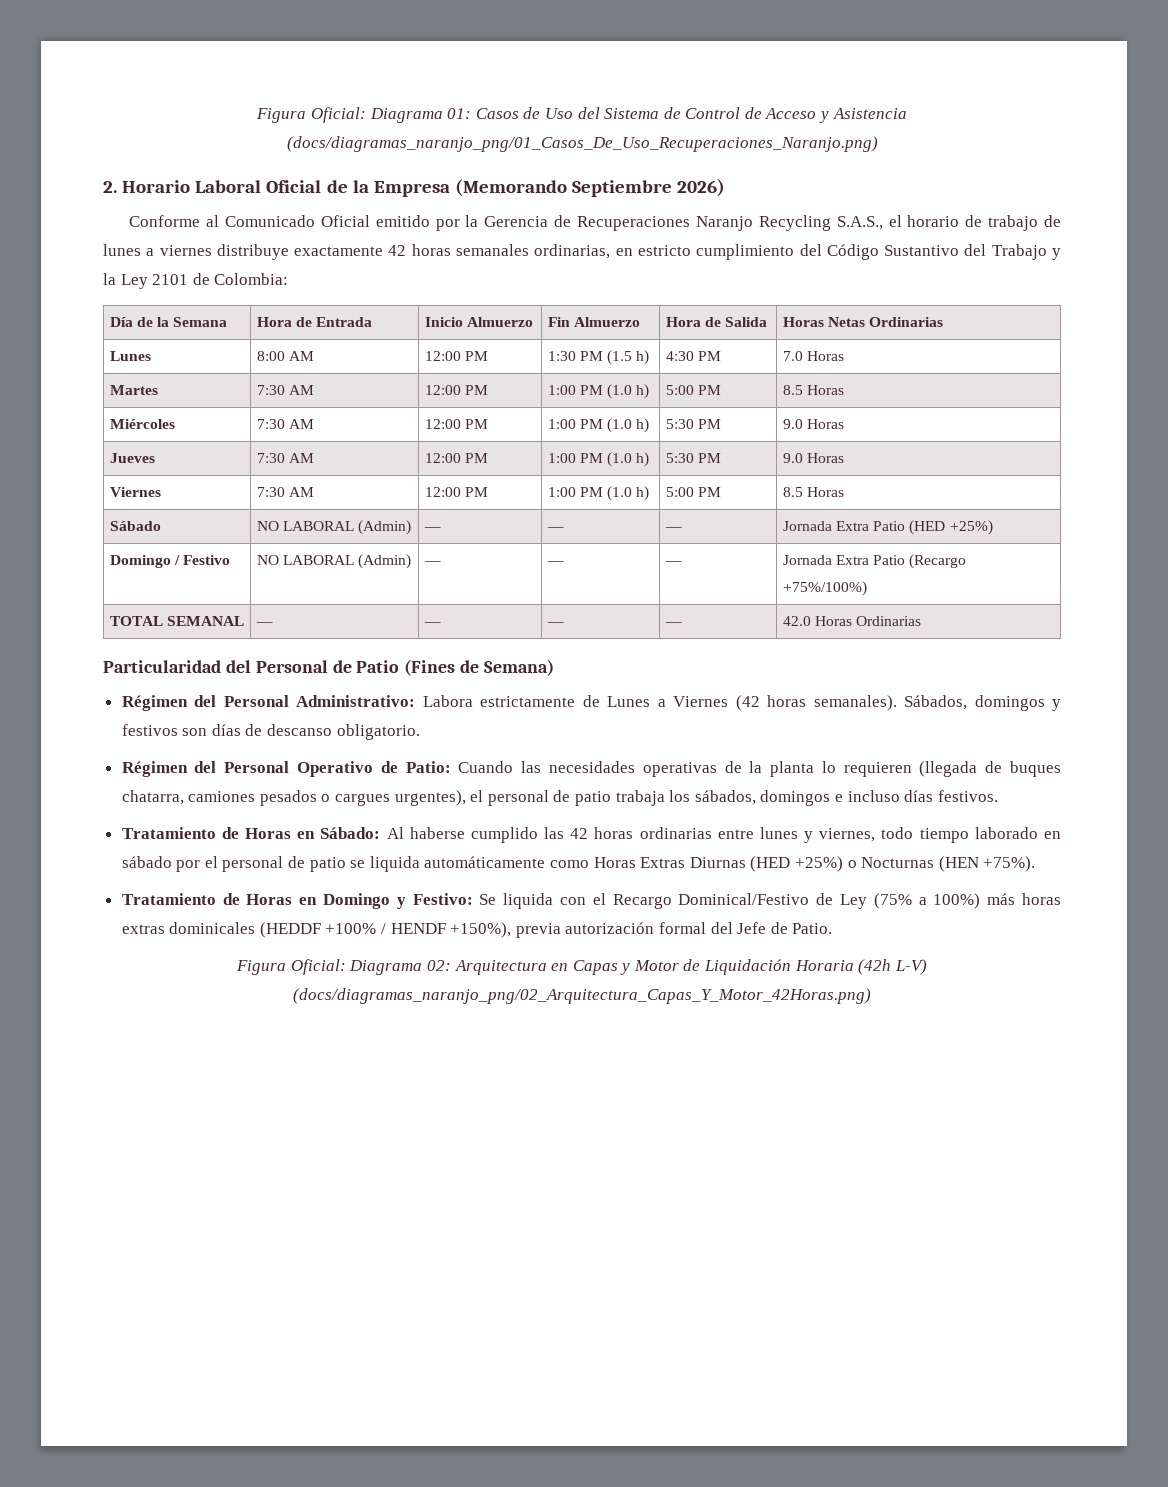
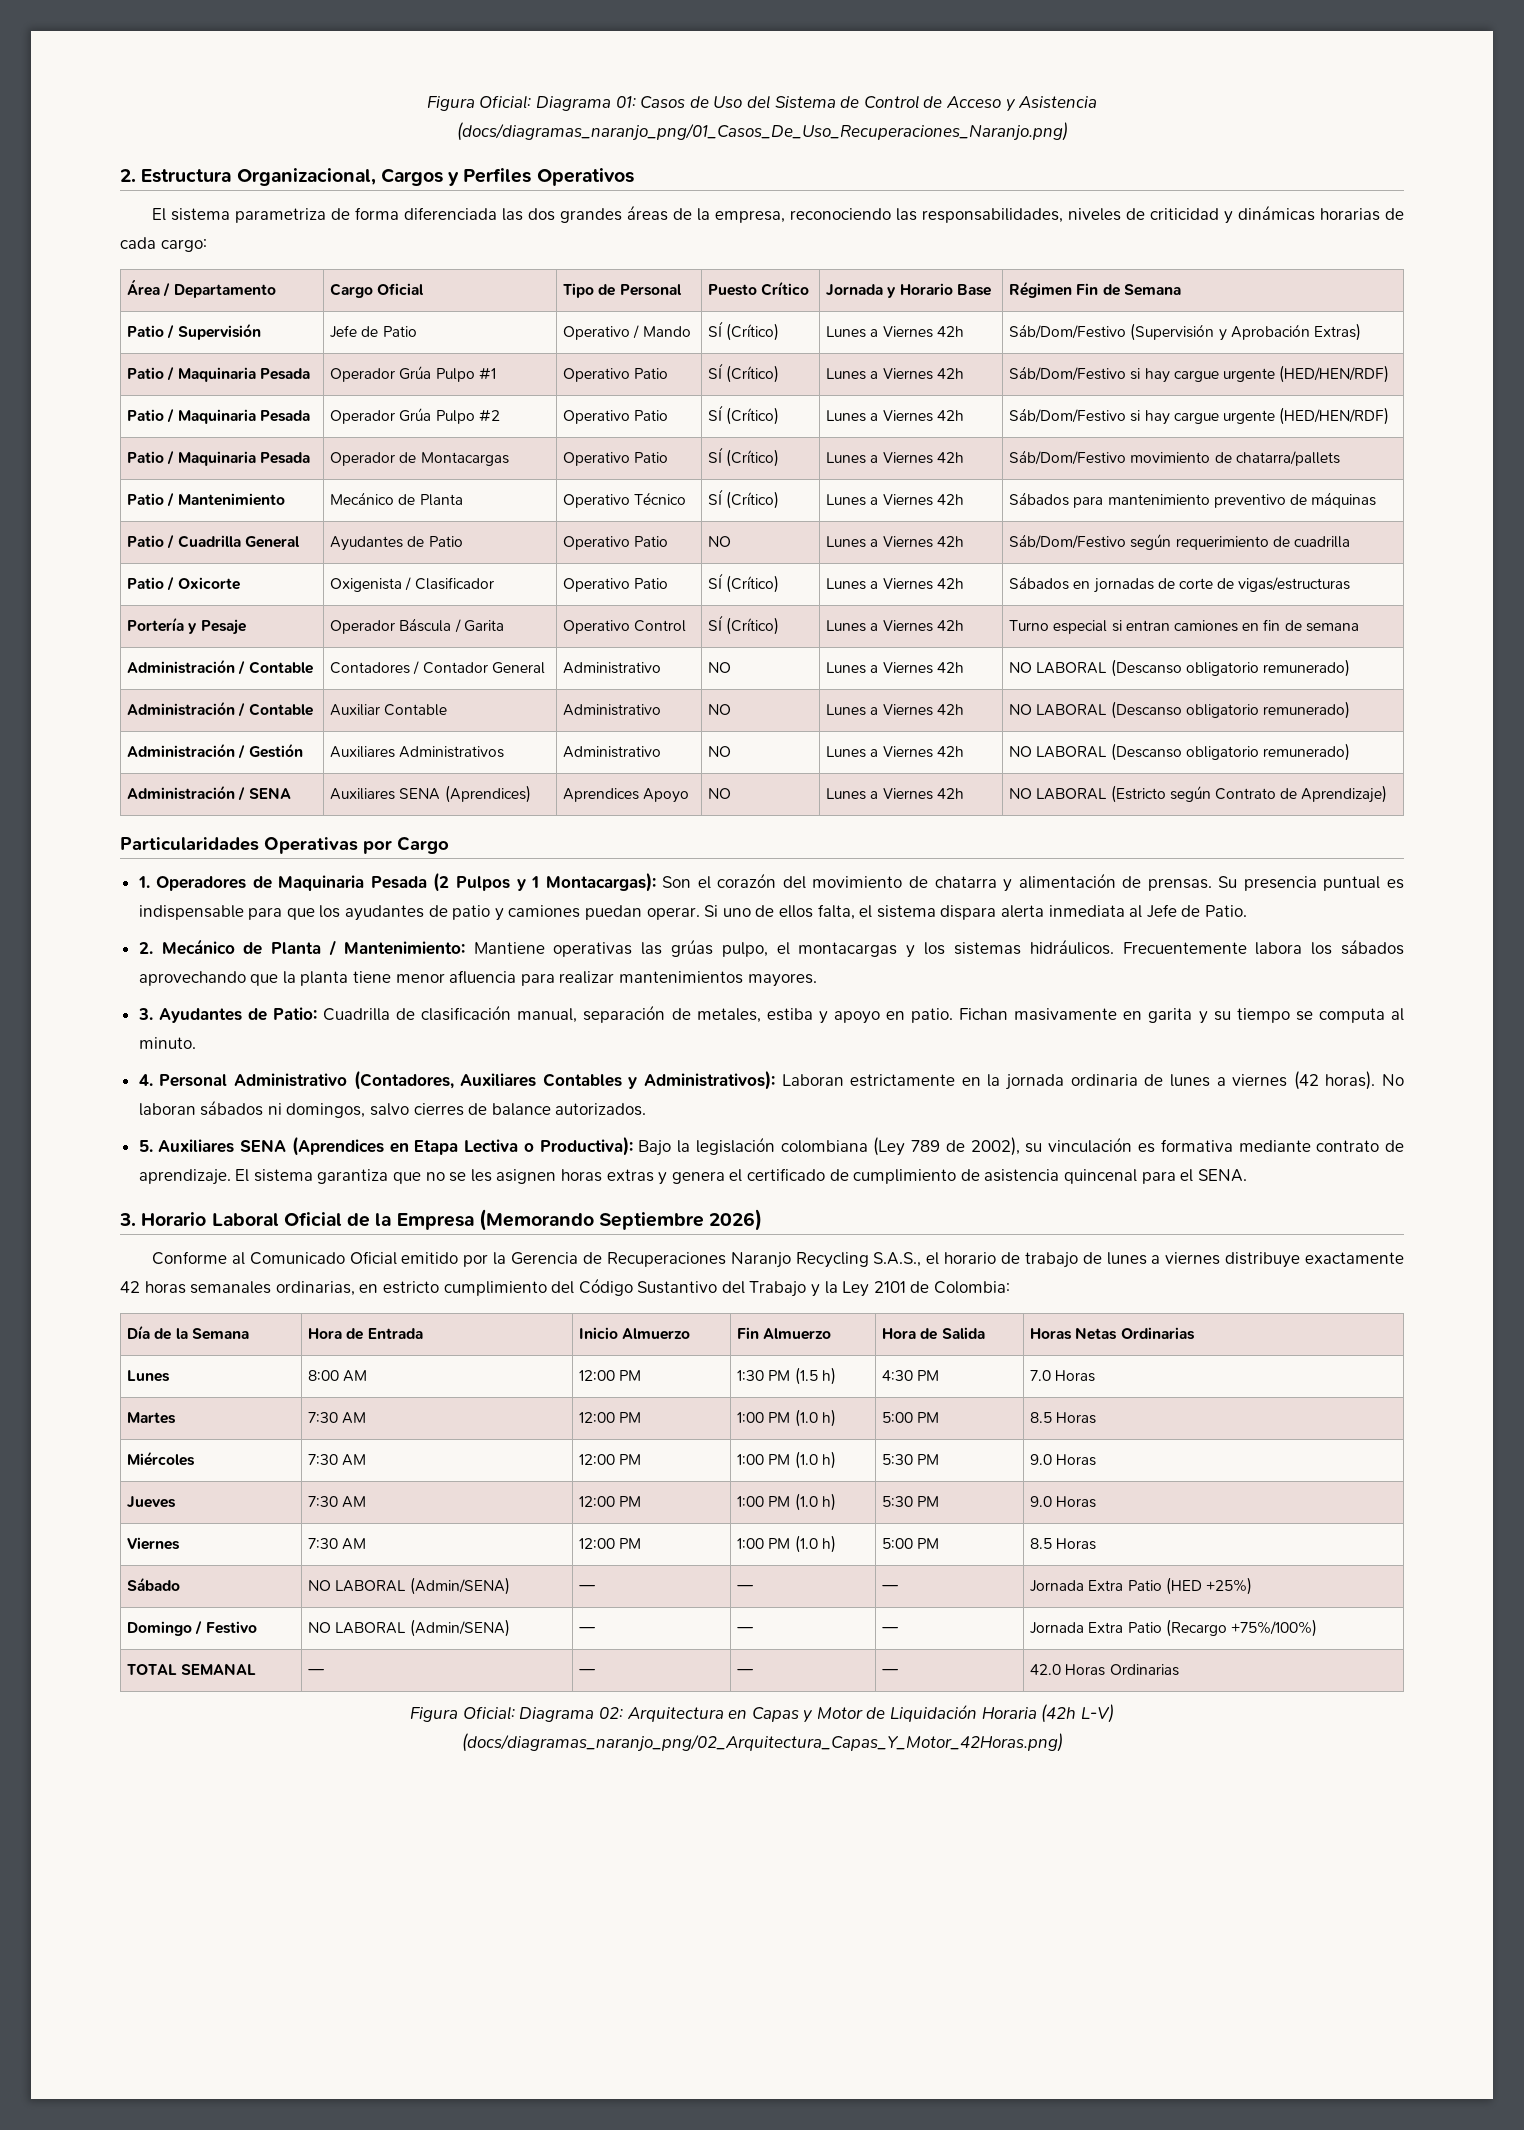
- 2. Horario Laboral Oficial de la Empresa (Memorando Septiembre 2026)
+ 2. Estructura Organizacional, Cargos y Perfiles Operativos
+ El sistema parametriza de forma diferenciada las dos grandes áreas de la empresa, reconociendo las responsabilidades, niveles de criticidad y dinámicas horarias de cada cargo:
+ Área / Departamento | Cargo Oficial | Tipo de Personal | Puesto Crítico | Jornada y Horario Base | Régimen Fin de Semana
+ Patio / Supervisión | Jefe de Patio | Operativo / Mando | SÍ (Crítico) | Lunes a Viernes 42h | Sáb/Dom/Festivo (Supervisión y Aprobación Extras)
+ Patio / Maquinaria Pesada | Operador Grúa Pulpo #1 | Operativo Patio | SÍ (Crítico) | Lunes a Viernes 42h | Sáb/Dom/Festivo si hay cargue urgente (HED/HEN/RDF)
+ Patio / Maquinaria Pesada | Operador Grúa Pulpo #2 | Operativo Patio | SÍ (Crítico) | Lunes a Viernes 42h | Sáb/Dom/Festivo si hay cargue urgente (HED/HEN/RDF)
+ Patio / Maquinaria Pesada | Operador de Montacargas | Operativo Patio | SÍ (Crítico) | Lunes a Viernes 42h | Sáb/Dom/Festivo movimiento de chatarra/pallets
+ Patio / Mantenimiento | Mecánico de Planta | Operativo Técnico | SÍ (Crítico) | Lunes a Viernes 42h | Sábados para mantenimiento preventivo de máquinas
+ Patio / Cuadrilla General | Ayudantes de Patio | Operativo Patio | NO | Lunes a Viernes 42h | Sáb/Dom/Festivo según requerimiento de cuadrilla
+ Patio / Oxicorte | Oxigenista / Clasificador | Operativo Patio | SÍ (Crítico) | Lunes a Viernes 42h | Sábados en jornadas de corte de vigas/estructuras
+ Portería y Pesaje | Operador Báscula / Garita | Operativo Control | SÍ (Crítico) | Lunes a Viernes 42h | Turno especial si entran camiones en fin de semana
+ Administración / Contable | Contadores / Contador General | Administrativo | NO | Lunes a Viernes 42h | NO LABORAL (Descanso obligatorio remunerado)
+ Administración / Contable | Auxiliar Contable | Administrativo | NO | Lunes a Viernes 42h | NO LABORAL (Descanso obligatorio remunerado)
+ Administración / Gestión | Auxiliares Administrativos | Administrativo | NO | Lunes a Viernes 42h | NO LABORAL (Descanso obligatorio remunerado)
+ Administración / SENA | Auxiliares SENA (Aprendices) | Aprendices Apoyo | NO | Lunes a Viernes 42h | NO LABORAL (Estricto según Contrato de Aprendizaje)
+ Particularidades Operativas por Cargo
+ 1. Operadores de Maquinaria Pesada (2 Pulpos y 1 Montacargas): Son el corazón del movimiento de chatarra y alimentación de prensas. Su presencia puntual es indispensable para que los ayudantes de patio y camiones puedan operar. Si uno de ellos falta, el sistema dispara alerta inmediata al Jefe de Patio.
+ 2. Mecánico de Planta / Mantenimiento: Mantiene operativas las grúas pulpo, el montacargas y los sistemas hidráulicos. Frecuentemente labora los sábados aprovechando que la planta tiene menor afluencia para realizar mantenimientos mayores.
+ 3. Ayudantes de Patio: Cuadrilla de clasificación manual, separación de metales, estiba y apoyo en patio. Fichan masivamente en garita y su tiempo se computa al minuto.
+ 4. Personal Administrativo (Contadores, Auxiliares Contables y Administrativos): Laboran estrictamente en la jornada ordinaria de lunes a viernes (42 horas). No laboran sábados ni domingos, salvo cierres de balance autorizados.
+ 5. Auxiliares SENA (Aprendices en Etapa Lectiva o Productiva): Bajo la legislación colombiana (Ley 789 de 2002), su vinculación es formativa mediante contrato de aprendizaje. El sistema garantiza que no se les asignen horas extras y genera el certificado de cumplimiento de asistencia quincenal para el SENA.
+ 3. Horario Laboral Oficial de la Empresa (Memorando Septiembre 2026)
- Sábado | NO LABORAL (Admin) | — | — | — | Jornada Extra Patio (HED +25%)
+ Sábado | NO LABORAL (Admin/SENA) | — | — | — | Jornada Extra Patio (HED +25%)
- Domingo / Festivo | NO LABORAL (Admin) | — | — | — | Jornada Extra Patio (Recargo +75%/100%)
+ Domingo / Festivo | NO LABORAL (Admin/SENA) | — | — | — | Jornada Extra Patio (Recargo +75%/100%)
- Particularidad del Personal de Patio (Fines de Semana)
- Régimen del Personal Administrativo: Labora estrictamente de Lunes a Viernes (42 horas semanales). Sábados, domingos y festivos son días de descanso obligatorio.
- Régimen del Personal Operativo de Patio: Cuando las necesidades operativas de la planta lo requieren (llegada de buques chatarra, camiones pesados o cargues urgentes), el personal de patio trabaja los sábados, domingos e incluso días festivos.
- Tratamiento de Horas en Sábado: Al haberse cumplido las 42 horas ordinarias entre lunes y viernes, todo tiempo laborado en sábado por el personal de patio se liquida automáticamente como Horas Extras Diurnas (HED +25%) o Nocturnas (HEN +75%).
- Tratamiento de Horas en Domingo y Festivo: Se liquida con el Recargo Dominical/Festivo de Ley (75% a 100%) más horas extras dominicales (HEDDF +100% / HENDF +150%), previa autorización formal del Jefe de Patio.

